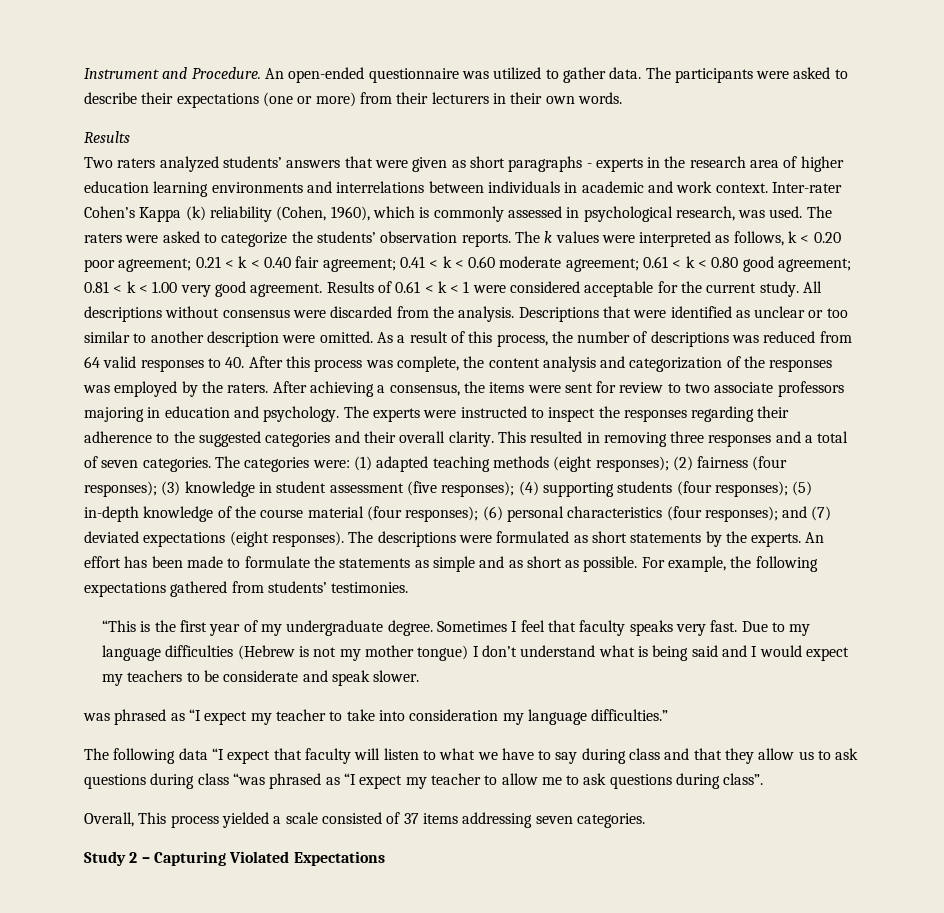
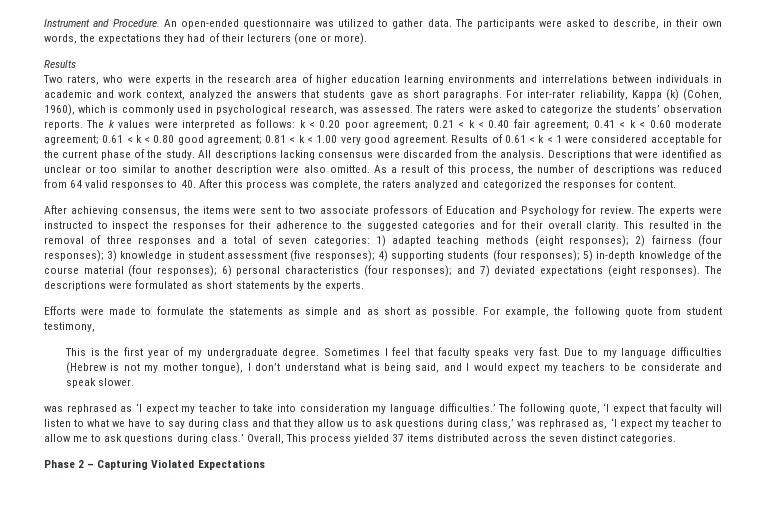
- The participants were asked to describe their expectations (one or more) from their lecturers in their own words.
+ The participants were asked to describe, in their own words, the expectations they had of their lecturers (one or more).
  Results
- Two raters analyzed students’ answers that were given as short paragraphs - experts in the research area of higher education learning environments and interrelations between individuals in academic and work context. Inter-rater Cohen’s Kappa (k) reliability (Cohen, 1960), which is commonly assessed in psychological research, was used.
+ Two raters, who were experts in the research area of higher education learning environments and interrelations between individuals in academic and work context, analyzed the answers that students gave as short paragraphs. For inter-rater reliability, Kappa (k) (Cohen, 1960), which is commonly used in psychological research, was assessed.
- The k values were interpreted as follows, k < 0.20 poor agreement; 0.21 < k < 0.40 fair agreement; 0.41 < k < 0.60 moderate agreement; 0.61 < k < 0.80 good agreement; 0.81 < k < 1.00 very good agreement.
+ The k values were interpreted as follows: k < 0.20 poor agreement; 0.21 < k < 0.40 fair agreement; 0.41 < k < 0.60 moderate agreement; 0.61 < k < 0.80 good agreement; 0.81 < k < 1.00 very good agreement.
- Results of 0.61 < k < 1 were considered acceptable for the current study.
+ Results of 0.61 < k < 1 were considered acceptable for the current phase of the study.
- All descriptions without consensus were discarded from the analysis.
+ All descriptions lacking consensus were discarded from the analysis.
- Descriptions that were identified as unclear or too similar to another description were omitted.
+ Descriptions that were identified as unclear or too similar to another description were also omitted.
- As a result of this process, the number of descriptions was reduced from 64 valid responses to 40. After this process was complete, the content analysis and categorization of the responses was employed by the raters. After achieving a consensus, the items were sent for review to two associate professors majoring in education and psychology.
+ As a result of this process, the number of descriptions was reduced from 64 valid responses to 40. After this process was complete, the raters analyzed and categorized the responses for content.
+ After achieving consensus, the items were sent to two associate professors of Education and Psychology for review.
- The experts were instructed to inspect the responses regarding their adherence to the suggested categories and their overall clarity.
+ The experts were instructed to inspect the responses for their adherence to the suggested categories and for their overall clarity.
- This resulted in removing three responses and a total of seven categories. The categories were: (1) adapted teaching methods (eight responses); (2) fairness (four responses); (3) knowledge in student assessment (five responses); (4) supporting students (four responses); (5) in-depth knowledge of the course material (four responses); (6) personal characteristics (four responses); and (7) deviated expectations (eight responses).
+ This resulted in the removal of three responses and a total of seven categories: 1) adapted teaching methods (eight responses); 2) fairness (four responses); 3) knowledge in student assessment (five responses); 4) supporting students (four responses); 5) in-depth knowledge of the course material (four responses); 6) personal characteristics (four responses); and 7) deviated expectations (eight responses).
- The descriptions were formulated as short statements by the experts. An effort has been made to formulate the statements as simple and as short as possible.
+ The descriptions were formulated as short statements by the experts.
+ Efforts were made to formulate the statements as simple and as short as possible.
- For example, the following expectations gathered from students’ testimonies.
- “This is the first year of my undergraduate degree.
+ For example, the following quote from student testimony,
+ This is the first year of my undergraduate degree.
- Due to my language difficulties (Hebrew is not my mother tongue) I don’t understand what is being said and I would expect my teachers to be considerate and speak slower.
+ Due to my language difficulties (Hebrew is not my mother tongue), I don’t understand what is being said, and I would expect my teachers to be considerate and speak slower.
- was phrased as “I expect my teacher to take into consideration my language difficulties.”
- The following data “I expect that faculty will listen to what we have to say during class and that they allow us to ask questions during class “was phrased as “I expect my teacher to allow me to ask questions during class”.
- Overall, This process yielded a scale consisted of 37 items addressing seven categories.
+ was rephrased as ‘I expect my teacher to take into consideration my language difficulties.’ The following quote, ‘I expect that faculty will listen to what we have to say during class and that they allow us to ask questions during class,’ was rephrased as, ‘I expect my teacher to allow me to ask questions during class.’ Overall, This process yielded 37 items distributed across the seven distinct categories.
- Study 2 – Capturing Violated Expectations
+ Phase 2 – Capturing Violated Expectations

